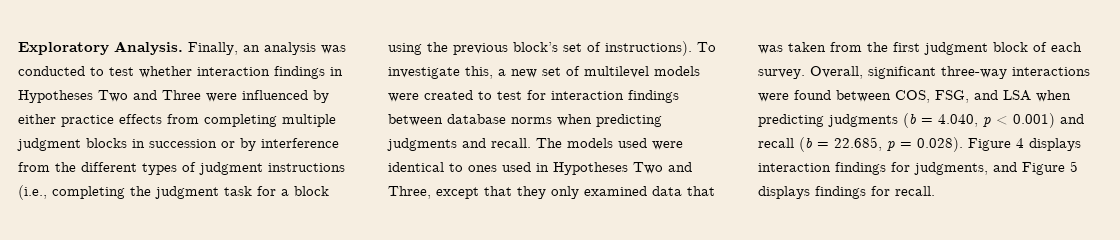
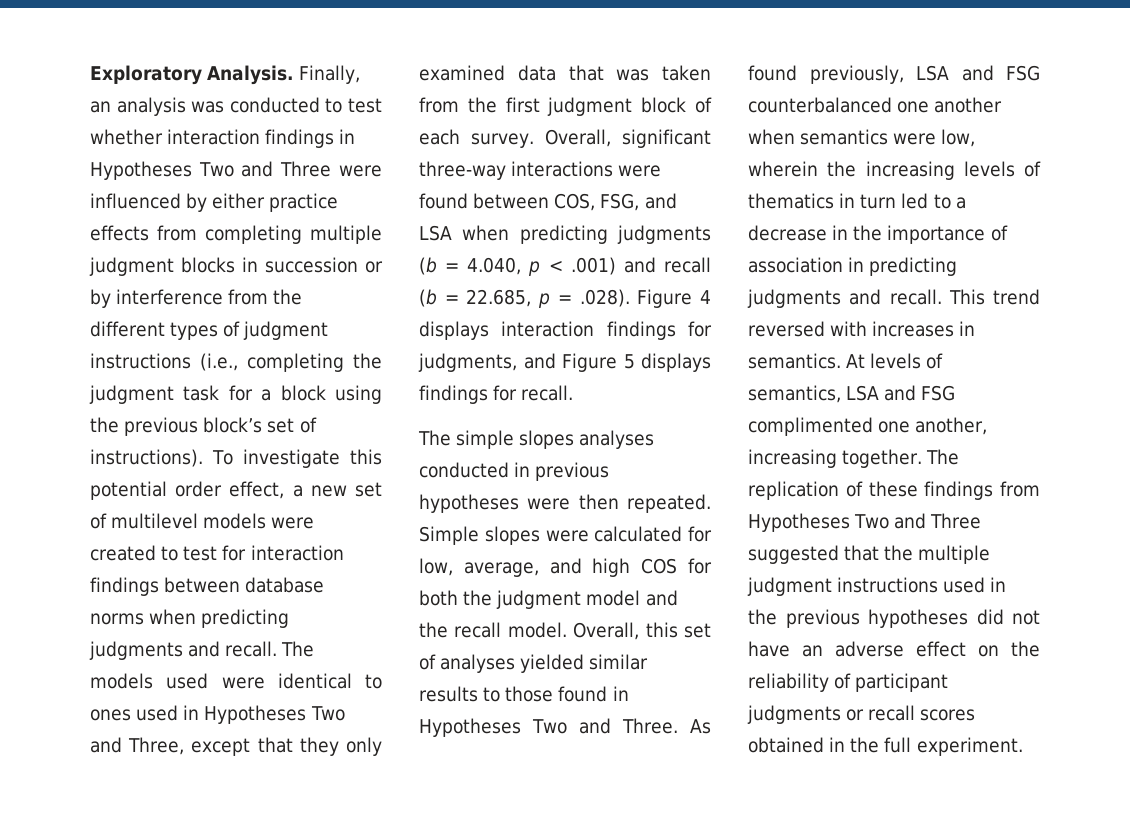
- To investigate this, a new set of multilevel models were created to test for interaction findings between database norms when predicting judgments and recall.
+ To investigate this potential order effect, a new set of multilevel models were created to test for interaction findings between database norms when predicting judgments and recall.
- Overall, significant three-way interactions were found between COS, FSG, and LSA when predicting judgments (b = 4.040, p < 0.001) and recall (b = 22.685, p = 0.028). Figure 4 displays interaction findings for judgments, and Figure 5 displays findings for recall.
+ Overall, significant three-way interactions were found between COS, FSG, and LSA when predicting judgments (b = 4.040, p < .001) and recall (b = 22.685, p = .028). Figure 4 displays interaction findings for judgments, and Figure 5 displays findings for recall.
+ The simple slopes analyses conducted in previous hypotheses were then repeated. Simple slopes were calculated for low, average, and high COS for both the judgment model and the recall model. Overall, this set of analyses yielded similar results to those found in Hypotheses Two and Three. As found previously, LSA and FSG counterbalanced one another when semantics were low, wherein the increasing levels of thematics in turn led to a decrease in the importance of association in predicting judgments and recall. This trend reversed with increases in semantics. At levels of semantics, LSA and FSG complimented one another, increasing together. The replication of these findings from Hypotheses Two and Three suggested that the multiple judgment instructions used in the previous hypotheses did not have an adverse effect on the reliability of participant judgments or recall scores obtained in the full experiment.

